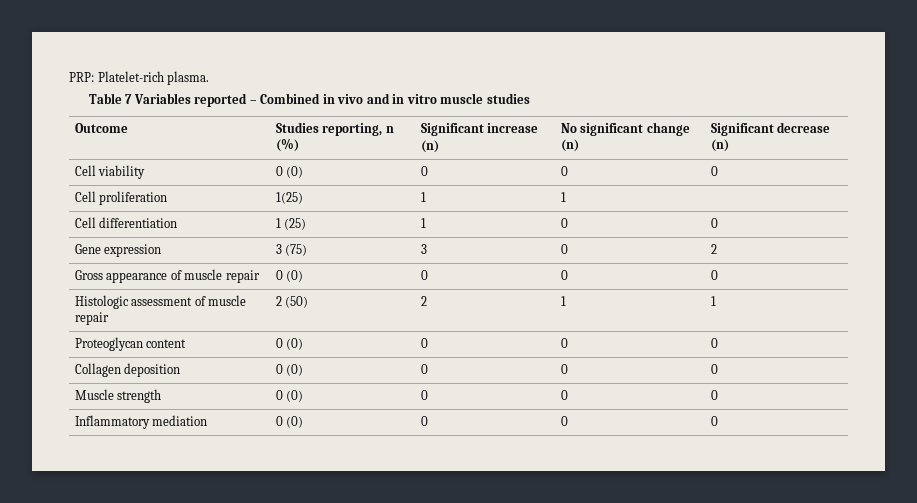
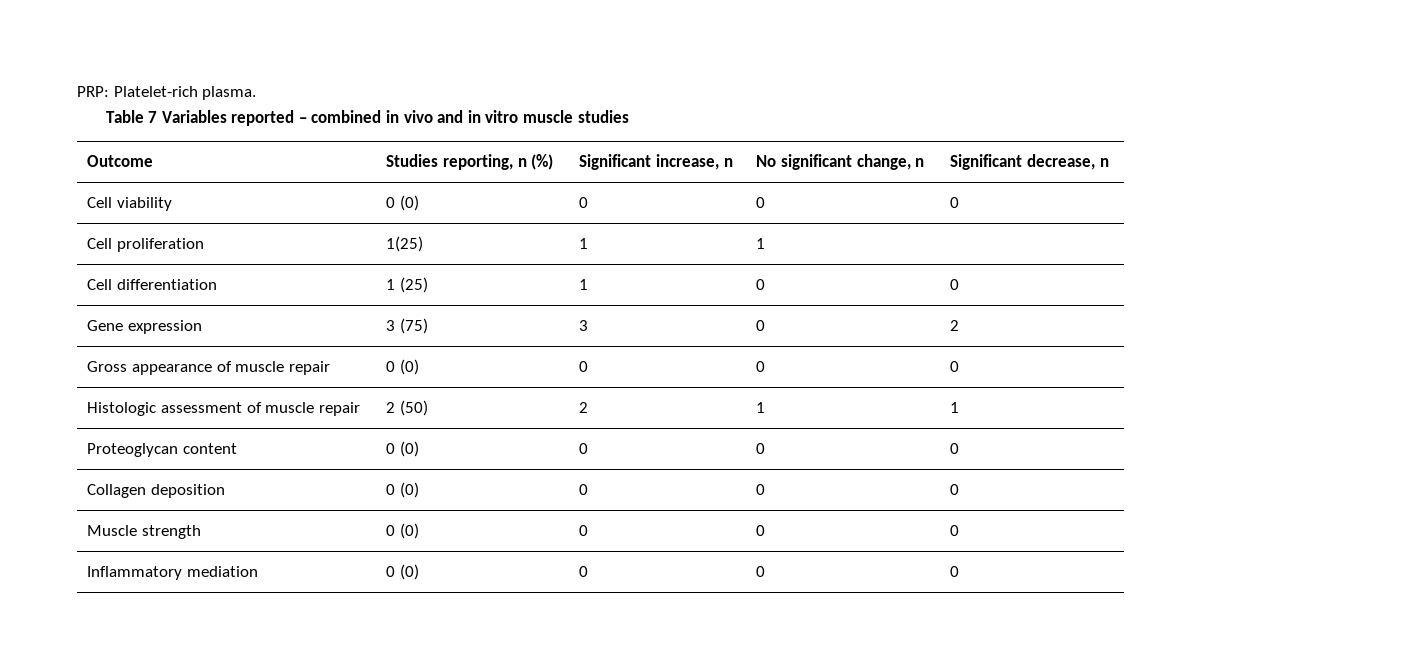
- Table 7 Variables reported – Combined in vivo and in vitro muscle studies
+ Table 7 Variables reported – combined in vivo and in vitro muscle studies
- Outcome | Studies reporting, n (%) | Significant increase (n) | No significant change (n) | Significant decrease (n)
+ Outcome | Studies reporting, n (%) | Significant increase, n | No significant change, n | Significant decrease, n

